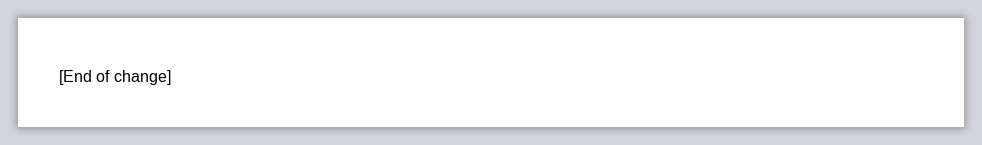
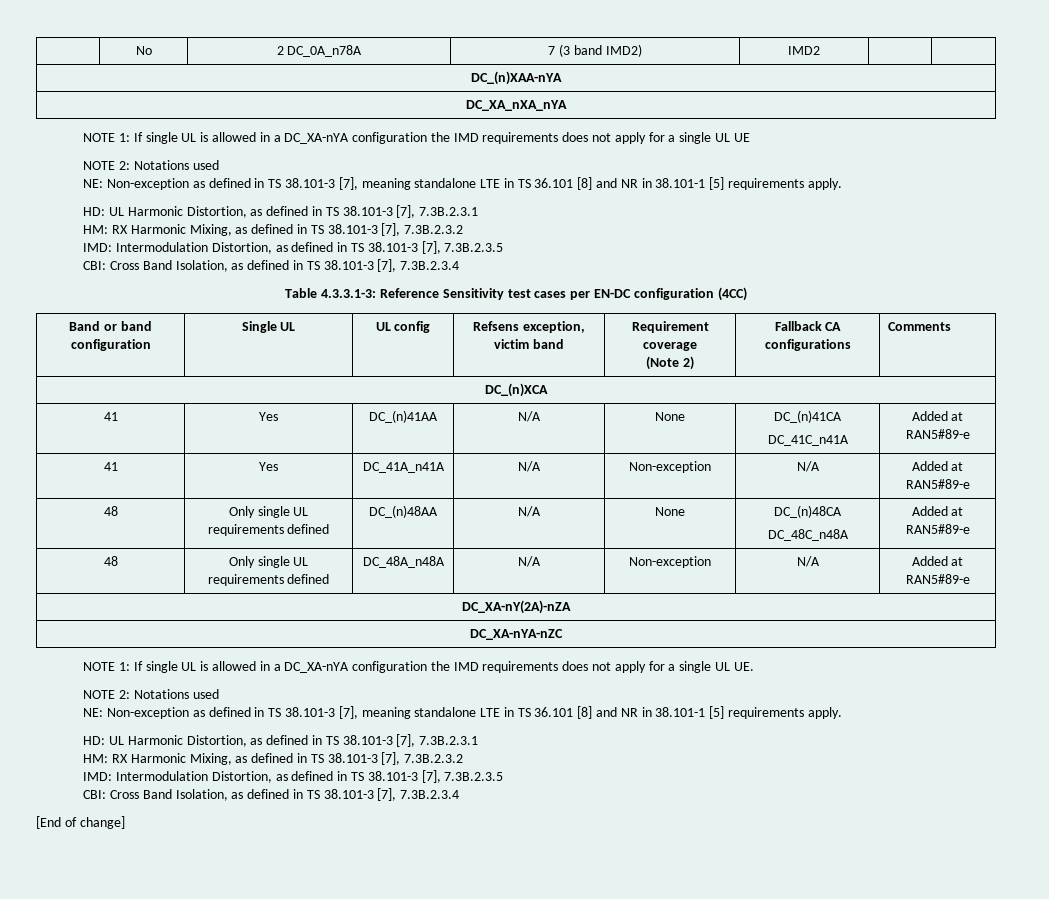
+ | No | 2 DC_0A_n78A | 7 (3 band IMD2) | IMD2 | |
+ DC_(n)XAA-nYA
+ DC_XA_nXA_nYA
+ NOTE 1: If single UL is allowed in a DC_XA-nYA configuration the IMD requirements does not apply for a single UL UE
+ NOTE 2: Notations used
+ NE: Non-exception as defined in TS 38.101-3 [7], meaning standalone LTE in TS 36.101 [8] and NR in 38.101-1 [5] requirements apply.
+ HD: UL Harmonic Distortion, as defined in TS 38.101-3 [7], 7.3B.2.3.1
+ HM: RX Harmonic Mixing, as defined in TS 38.101-3 [7], 7.3B.2.3.2
+ IMD: Intermodulation Distortion, as defined in TS 38.101-3 [7], 7.3B.2.3.5
+ CBI: Cross Band Isolation, as defined in TS 38.101-3 [7], 7.3B.2.3.4
+ Table 4.3.3.1-3: Reference Sensitivity test cases per EN-DC configuration (4CC)
+ Band or band configuration | Single UL | UL config | Refsens exception, victim band | Requirement coverage
+ (Note 2) | Fallback CA configurations | Comments
+ DC_(n)XCA
+ 41 | Yes | DC_(n)41AA | N/A | None | DC_(n)41CA
+ DC_41C_n41A | Added at RAN5#89-e
+ 41 | Yes | DC_41A_n41A | N/A | Non-exception | N/A | Added at RAN5#89-e
+ 48 | Only single UL requirements defined | DC_(n)48AA | N/A | None | DC_(n)48CA
+ DC_48C_n48A | Added at RAN5#89-e
+ 48 | Only single UL requirements defined | DC_48A_n48A | N/A | Non-exception | N/A | Added at RAN5#89-e
+ DC_XA-nY(2A)-nZA
+ DC_XA-nYA-nZC
+ NOTE 1: If single UL is allowed in a DC_XA-nYA configuration the IMD requirements does not apply for a single UL UE.
+ NOTE 2: Notations used
+ NE: Non-exception as defined in TS 38.101-3 [7], meaning standalone LTE in TS 36.101 [8] and NR in 38.101-1 [5] requirements apply.
+ HD: UL Harmonic Distortion, as defined in TS 38.101-3 [7], 7.3B.2.3.1
+ HM: RX Harmonic Mixing, as defined in TS 38.101-3 [7], 7.3B.2.3.2
+ IMD: Intermodulation Distortion, as defined in TS 38.101-3 [7], 7.3B.2.3.5
+ CBI: Cross Band Isolation, as defined in TS 38.101-3 [7], 7.3B.2.3.4

